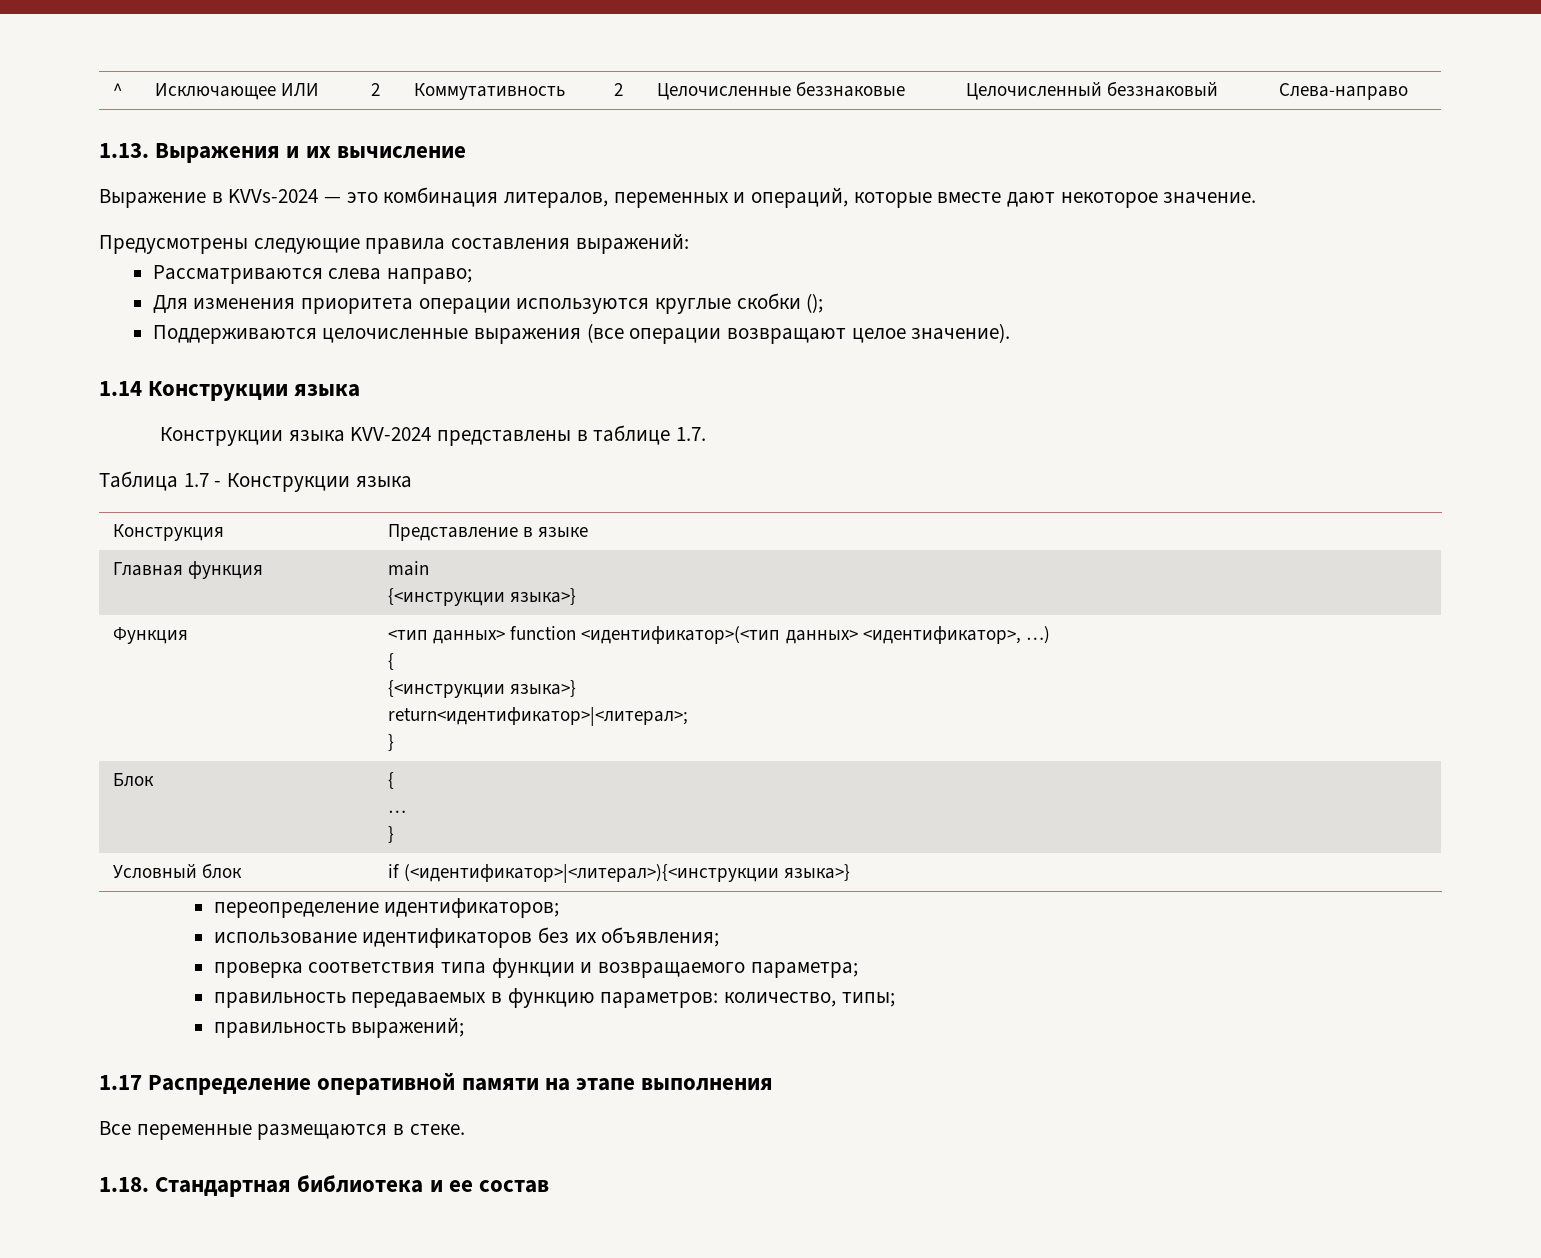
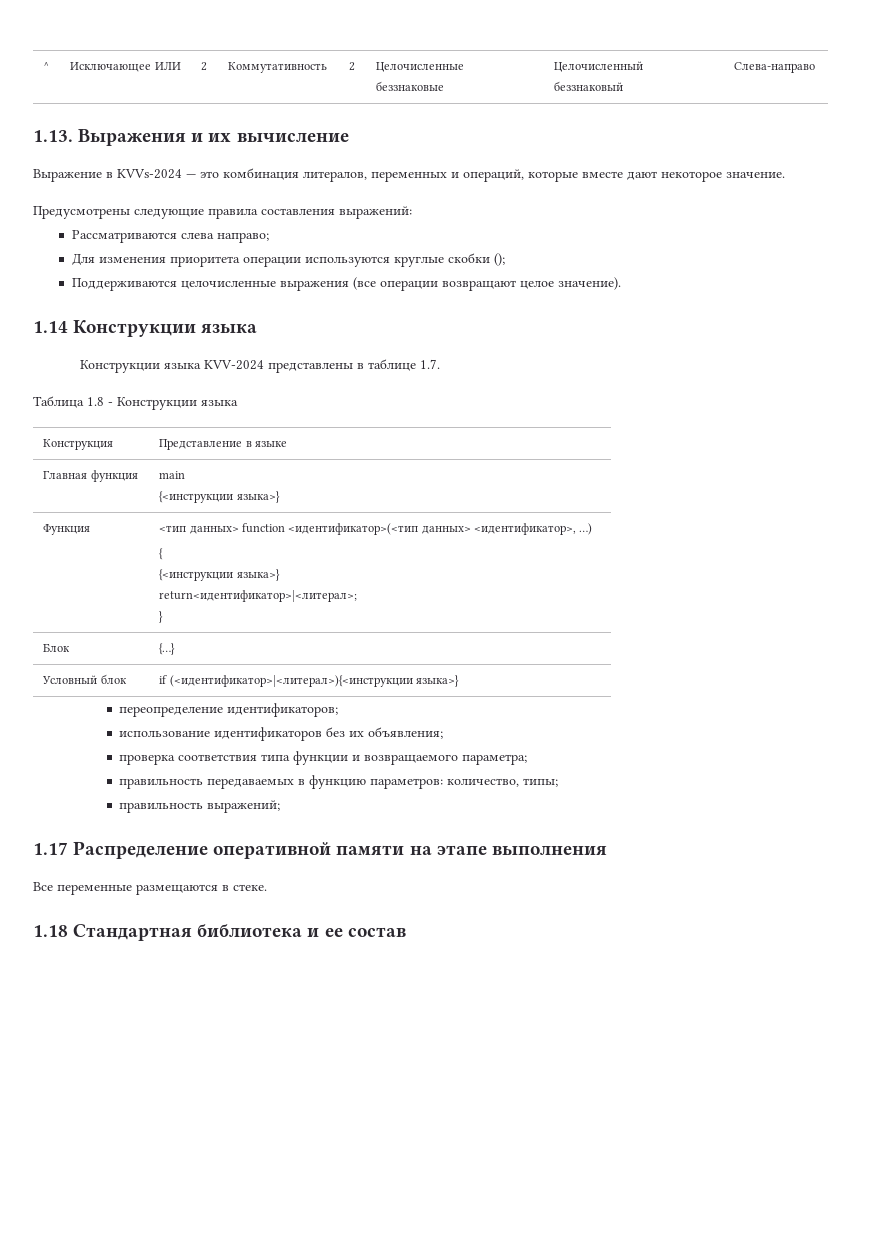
- Таблица 1.7 - Конструкции языка
+ Таблица 1.8 - Конструкции языка
- Блок | {
- …
- }
+ Блок | {…}
- 1.18. Стандартная библиотека и ее состав
+ 1.18 Стандартная библиотека и ее состав

